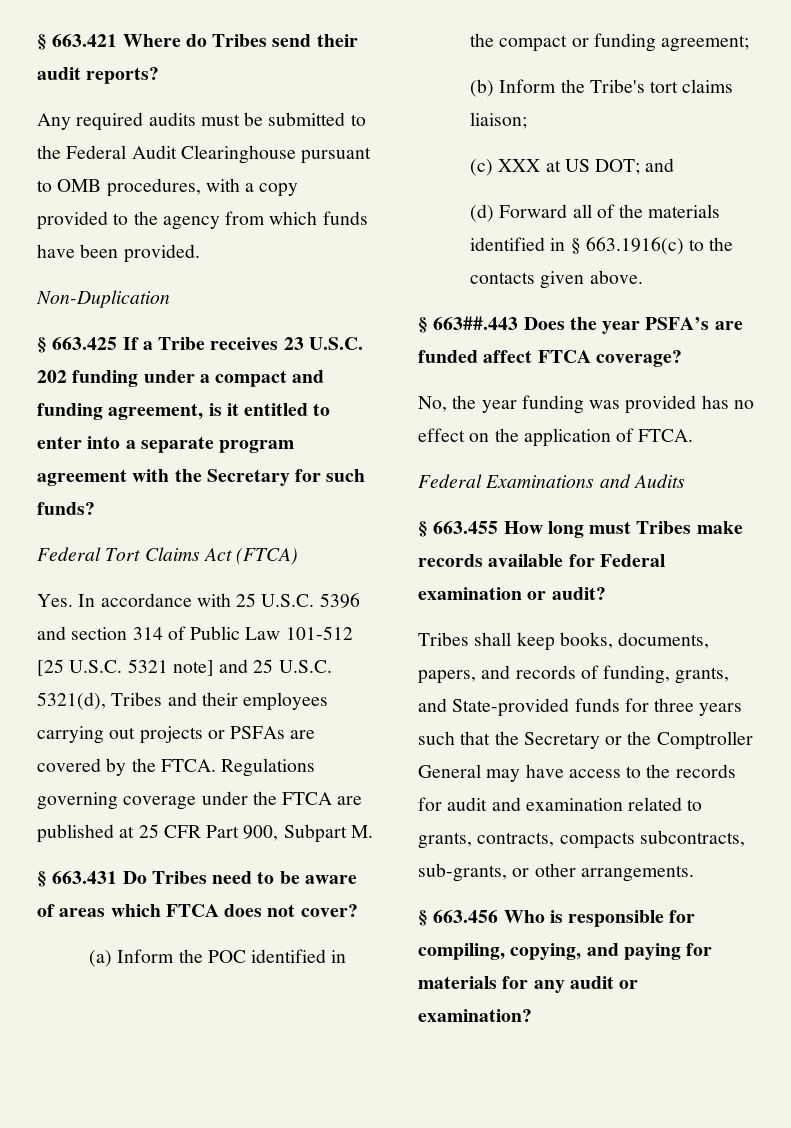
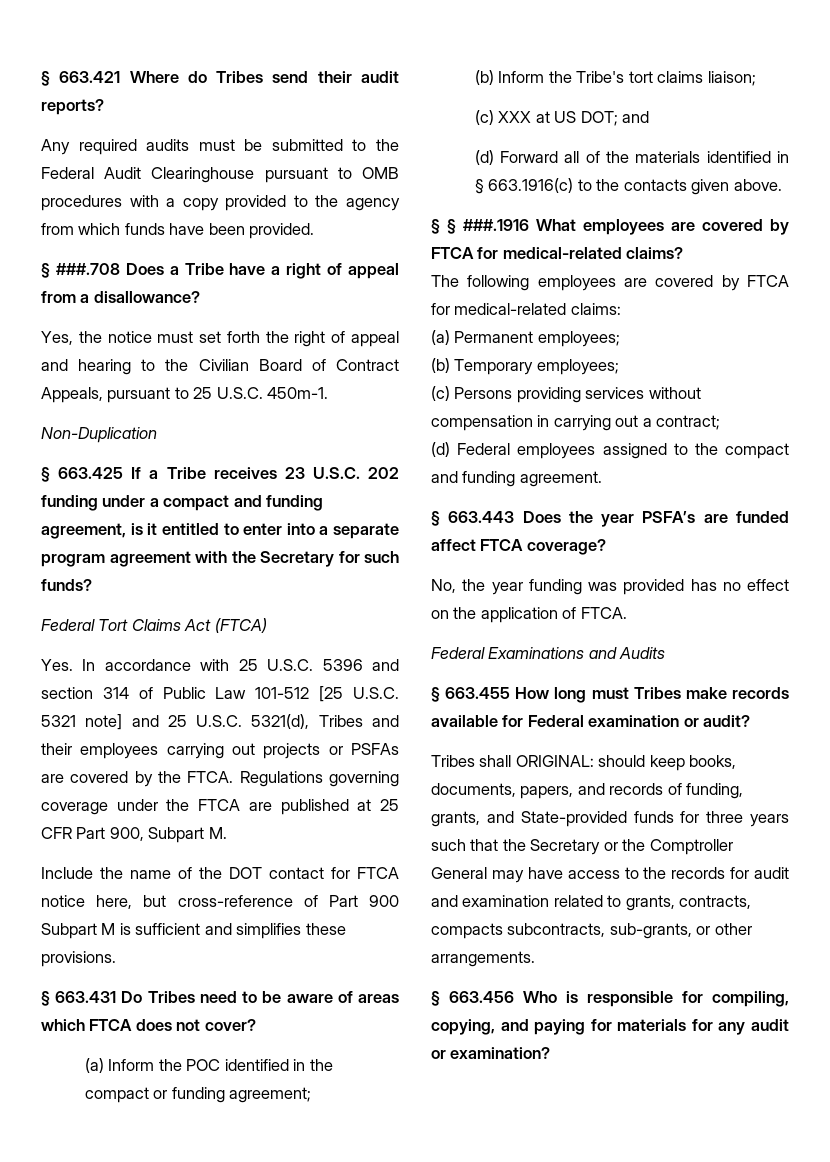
- Any required audits must be submitted to the Federal Audit Clearinghouse pursuant to OMB procedures, with a copy provided to the agency from which funds have been provided.
+ Any required audits must be submitted to the Federal Audit Clearinghouse pursuant to OMB procedures with a copy provided to the agency from which funds have been provided.
+ § ###.708 Does a Tribe have a right of appeal from a disallowance?
+ Yes, the notice must set forth the right of appeal and hearing to the Civilian Board of Contract Appeals, pursuant to 25 U.S.C. 450m-1.
+ Include the name of the DOT contact for FTCA notice here, but cross-reference of Part 900 Subpart M is sufficient and simplifies these provisions.
- § 663##.443 Does the year PSFA’s are funded affect FTCA coverage?
+ § § ###.1916 What employees are covered by FTCA for medical-related claims?
+ The following employees are covered by FTCA for medical-related claims:
+ (a) Permanent employees;
+ (b) Temporary employees;
+ (c) Persons providing services without compensation in carrying out a contract;
+ (d) Federal employees assigned to the compact and funding agreement.
+ § 663.443 Does the year PSFA’s are funded affect FTCA coverage?
- Tribes shall keep books, documents, papers, and records of funding, grants, and State-provided funds for three years such that the Secretary or the Comptroller General may have access to the records for audit and examination related to grants, contracts, compacts subcontracts, sub-grants, or other arrangements.
+ Tribes shall ORIGINAL: should keep books, documents, papers, and records of funding, grants, and State-provided funds for three years such that the Secretary or the Comptroller General may have access to the records for audit and examination related to grants, contracts, compacts subcontracts, sub-grants, or other arrangements.

